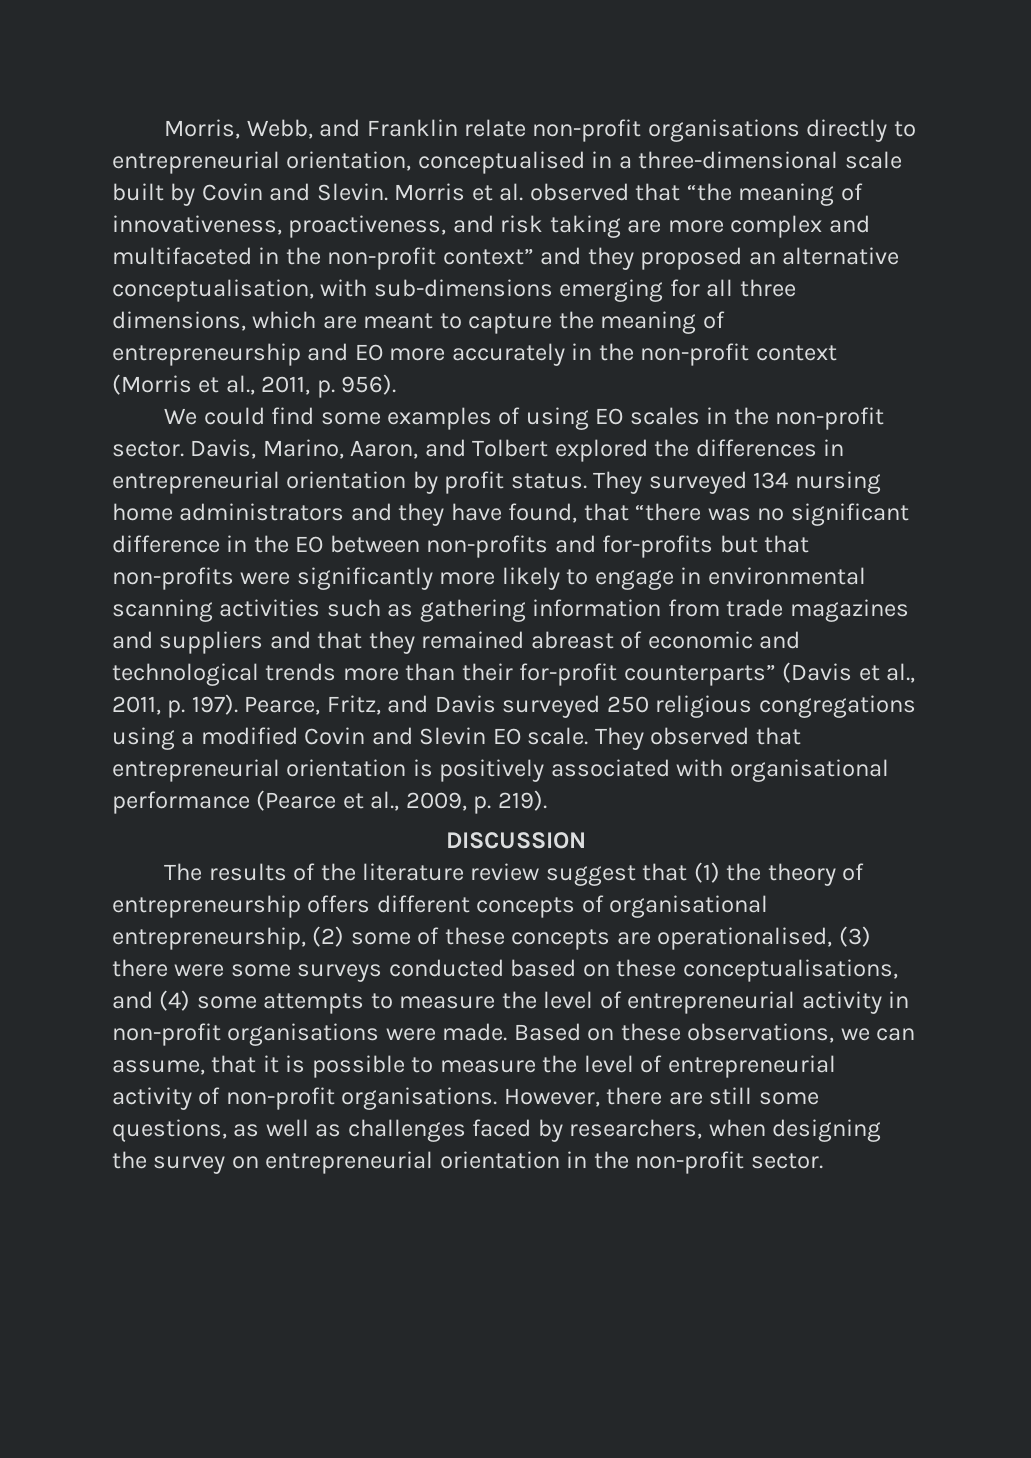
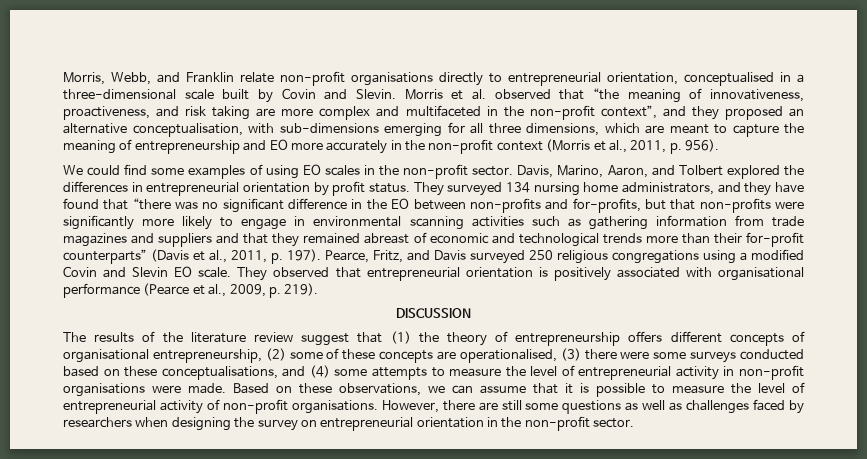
- Morris et al. observed that “the meaning of innovativeness, proactiveness, and risk taking are more complex and multifaceted in the non-profit context” and they proposed an alternative conceptualisation, with sub-dimensions emerging for all three dimensions, which are meant to capture the meaning of entrepreneurship and EO more accurately in the non-profit context (Morris et al., 2011, p. 956).
+ Morris et al. observed that “the meaning of innovativeness, proactiveness, and risk taking are more complex and multifaceted in the non-profit context”, and they proposed an alternative conceptualisation, with sub-dimensions emerging for all three dimensions, which are meant to capture the meaning of entrepreneurship and EO more accurately in the non-profit context (Morris et al., 2011, p. 956).
- They surveyed 134 nursing home administrators and they have found, that “there was no significant difference in the EO between non-profits and for-profits but that non-profits were significantly more likely to engage in environmental scanning activities such as gathering information from trade magazines and suppliers and that they remained abreast of economic and technological trends more than their for-profit counterparts” (Davis et al., 2011, p. 197).
+ They surveyed 134 nursing home administrators, and they have found that “there was no significant difference in the EO between non-profits and for-profits, but that non-profits were significantly more likely to engage in environmental scanning activities such as gathering information from trade magazines and suppliers and that they remained abreast of economic and technological trends more than their for-profit counterparts” (Davis et al., 2011, p. 197).
- Based on these observations, we can assume, that it is possible to measure the level of entrepreneurial activity of non-profit organisations.
+ Based on these observations, we can assume that it is possible to measure the level of entrepreneurial activity of non-profit organisations.
- However, there are still some questions, as well as challenges faced by researchers, when designing the survey on entrepreneurial orientation in the non-profit sector.
+ However, there are still some questions as well as challenges faced by researchers when designing the survey on entrepreneurial orientation in the non-profit sector.

